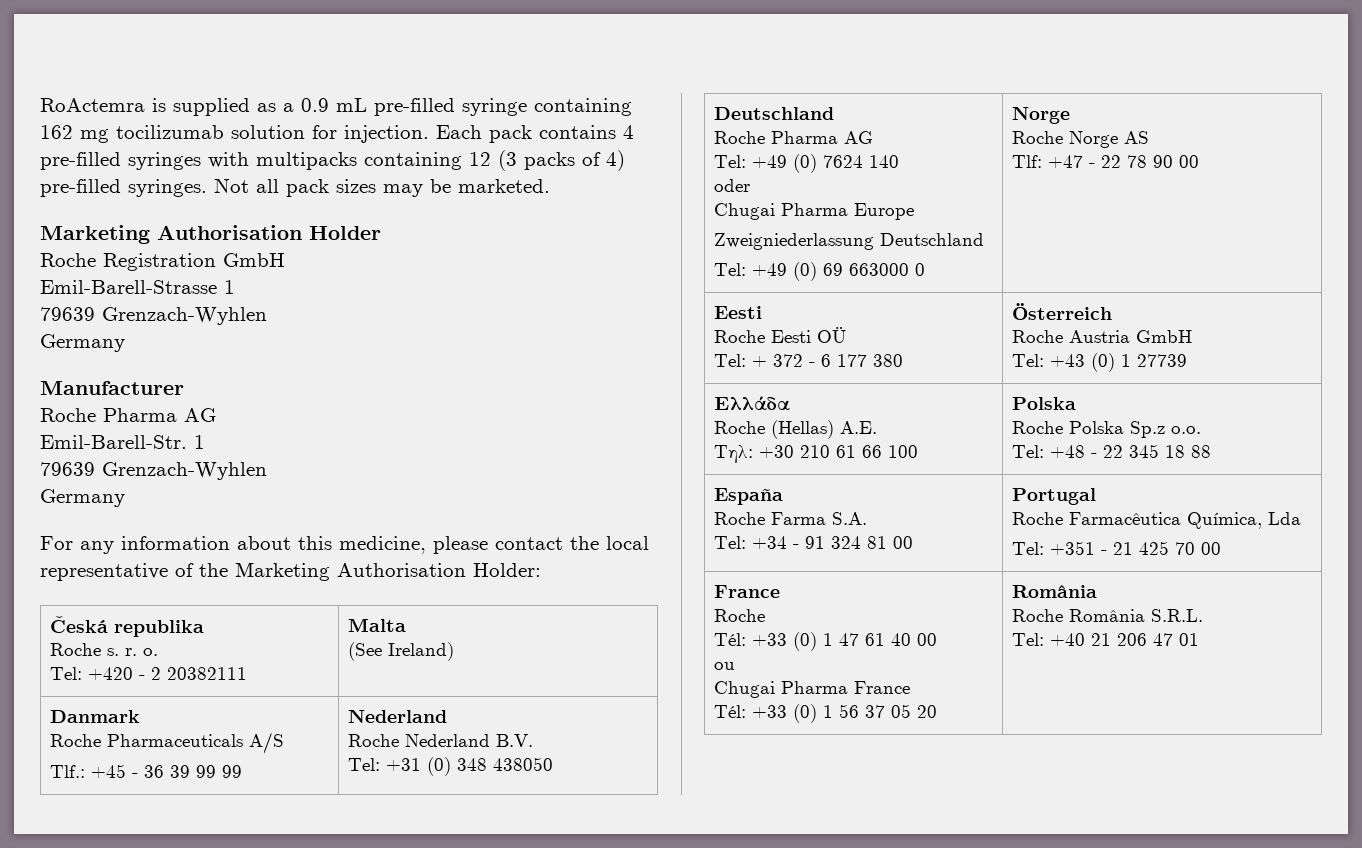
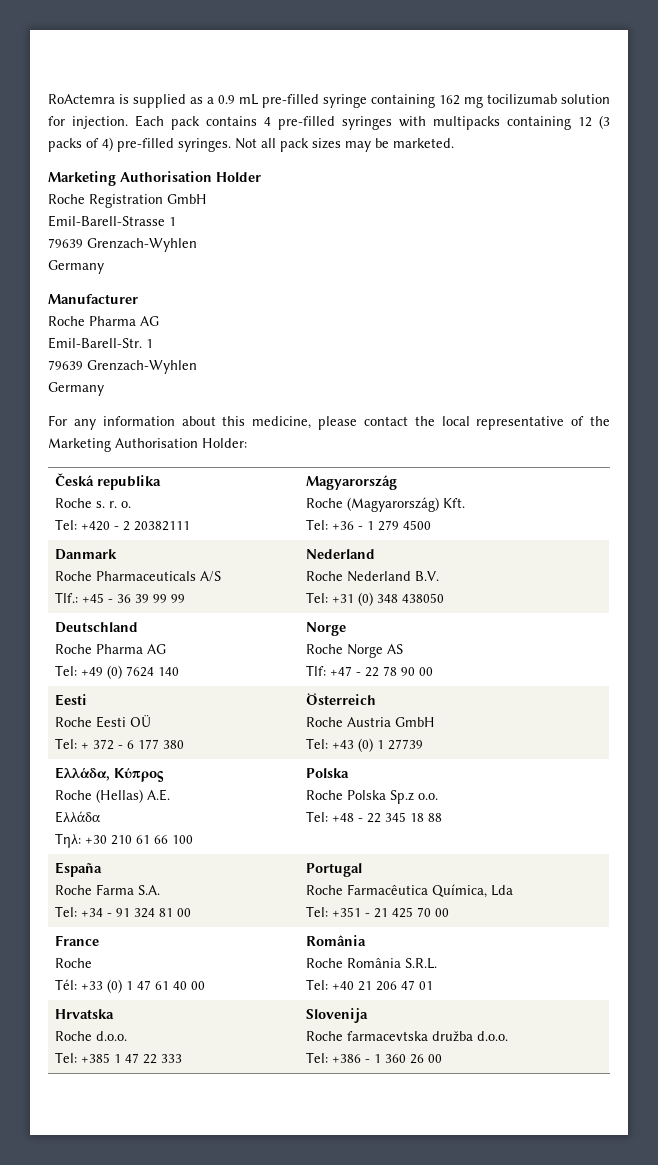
  Česká republika
  Roche s. r. o.
- Tel: +420 - 2 20382111 | Malta
- (See Ireland)
+ Tel: +420 - 2 20382111 | Magyarország
+ Roche (Magyarország) Kft.
+ Tel: +36 - 1 279 4500
  Danmark
  Roche Pharmaceuticals A/S
  Tlf.: +45 - 36 39 99 99 | Nederland
  Roche Nederland B.V.
  Tel: +31 (0) 348 438050
  Deutschland
  Roche Pharma AG
- Tel: +49 (0) 7624 140
- oder
- Chugai Pharma Europe
- Zweigniederlassung Deutschland
- Tel: +49 (0) 69 663000 0 | Norge
+ Tel: +49 (0) 7624 140 | Norge
+ Ελλάδα, Kύπρος
+ Roche (Hellas) A.E.
  Ελλάδα
- Roche (Hellas) A.E.
  España
  Roche Farma S.A.
  Tel: +34 - 91 324 81 00 | Portugal
  Roche Farmacêutica Química, Lda
  Tel: +351 - 21 425 70 00
  France
  Roche
- Tél: +33 (0) 1 47 61 40 00
- ou
- Chugai Pharma France
- Tél: +33 (0) 1 56 37 05 20 | România
+ Tél: +33 (0) 1 47 61 40 00 | România
+ Hrvatska
+ Roche d.o.o.
+ Tel: +385 1 47 22 333 | Slovenija
+ Roche farmacevtska družba d.o.o.
+ Tel: +386 - 1 360 26 00

